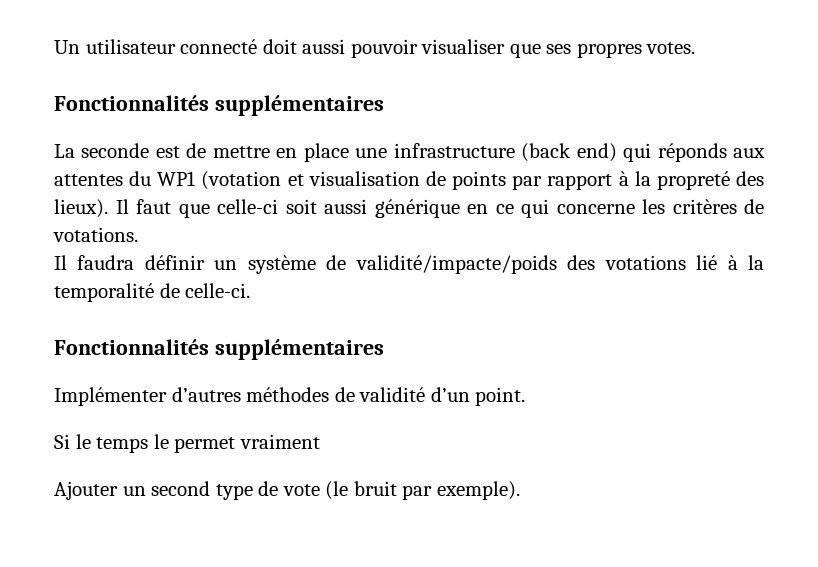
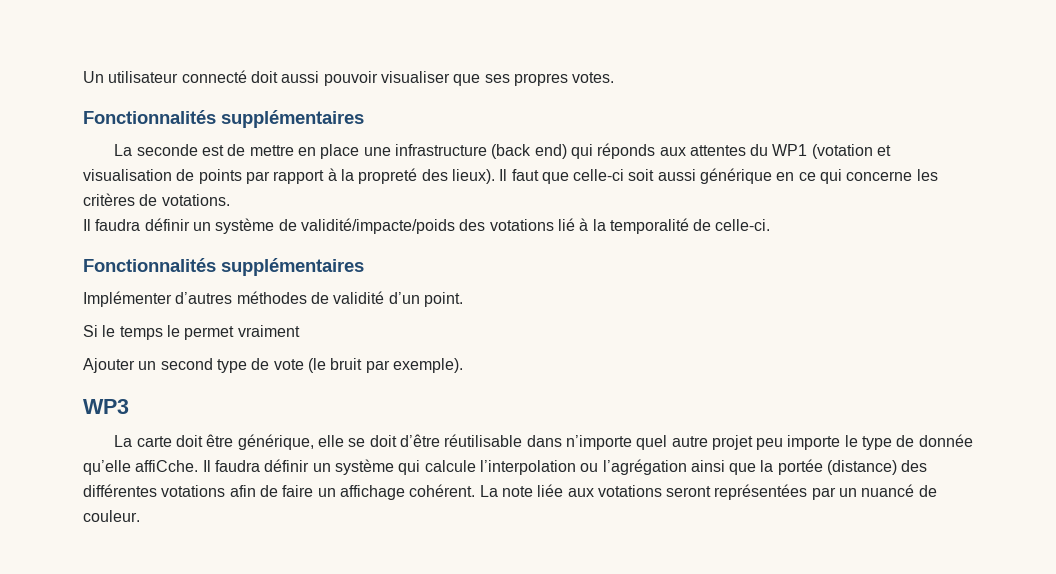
+ WP3
+ La carte doit être générique, elle se doit d’être réutilisable dans n’importe quel autre projet peu importe le type de donnée qu’elle affiCche. Il faudra définir un système qui calcule l’interpolation ou l’agrégation ainsi que la portée (distance) des différentes votations afin de faire un affichage cohérent. La note liée aux votations seront représentées par un nuancé de couleur.

